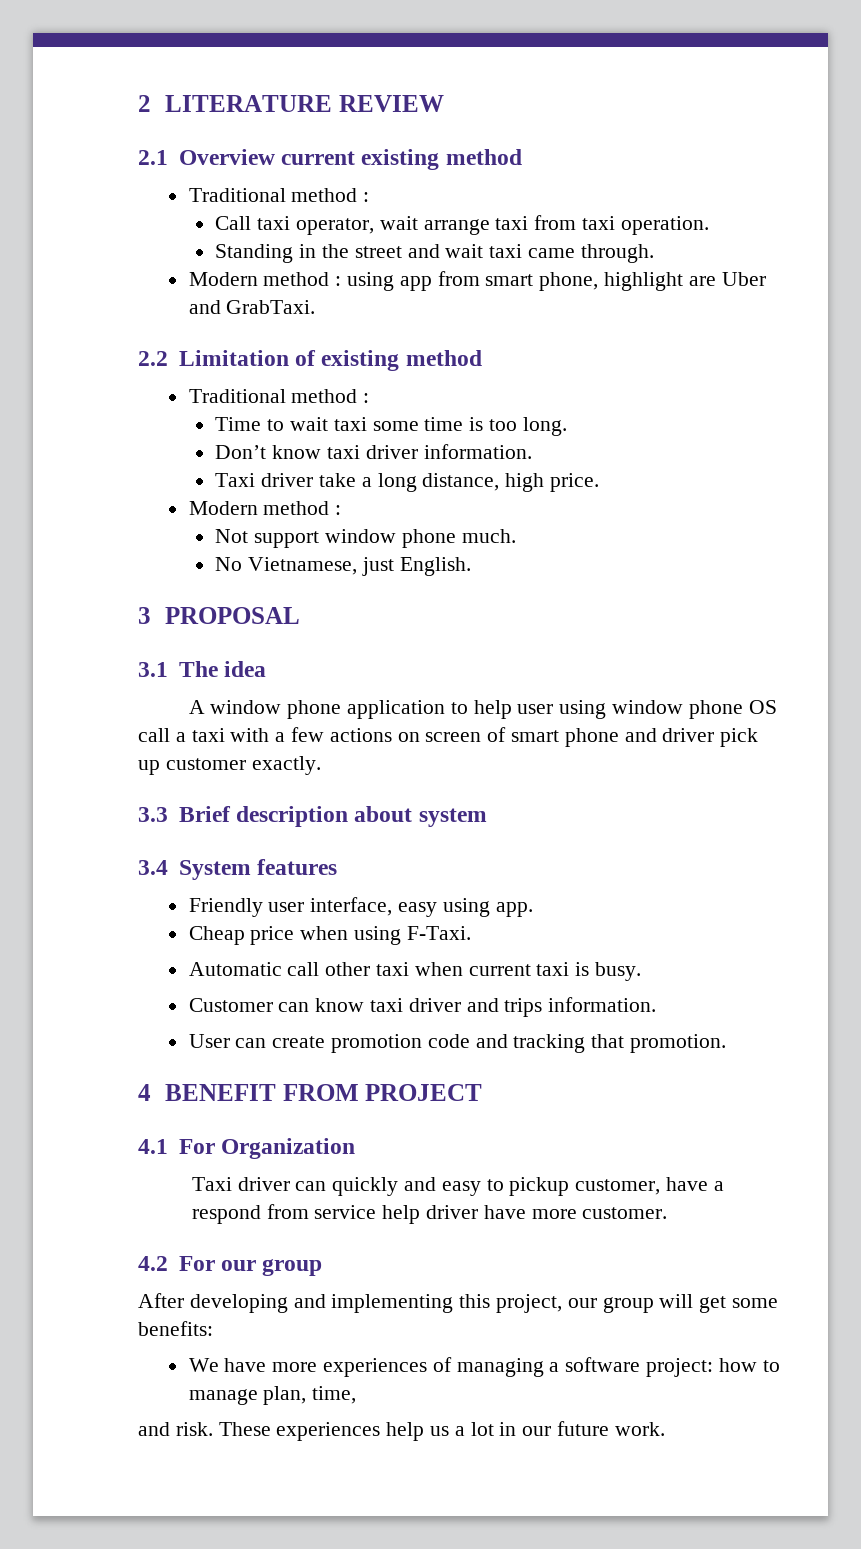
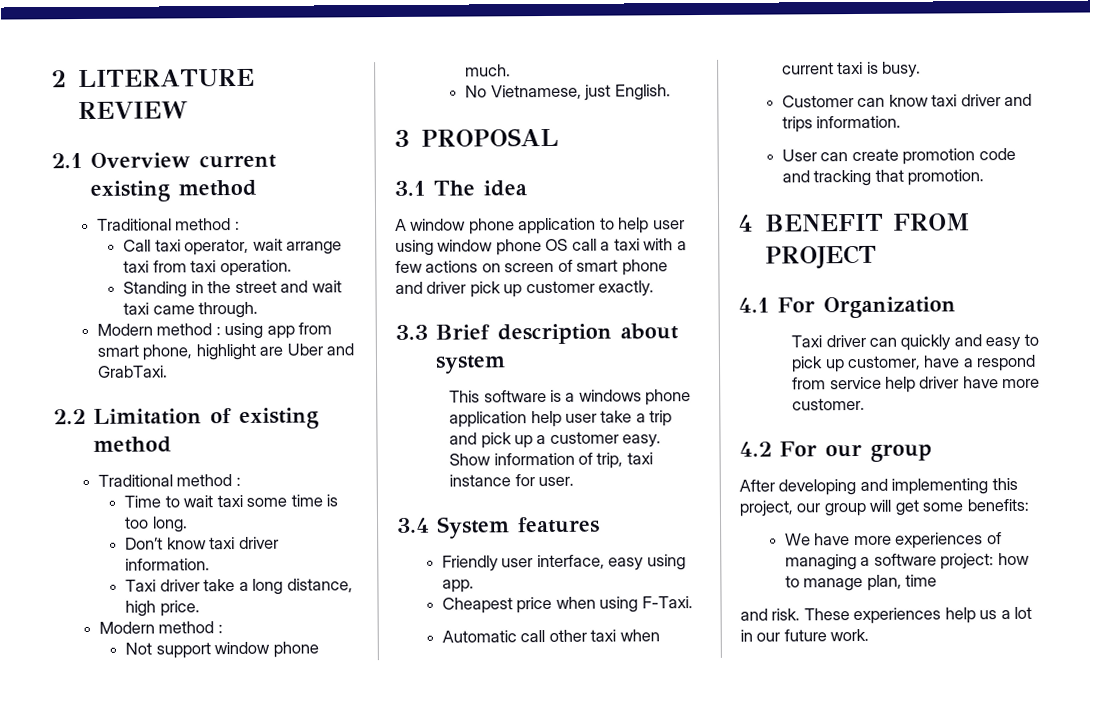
+ This software is a windows phone application help user take a trip and pick up a customer easy. Show information of trip, taxi instance for user.
- Cheap price when using F-Taxi.
+ Cheapest price when using F-Taxi.
- Taxi driver can quickly and easy to pickup customer, have a respond from service help driver have more customer.
+ Taxi driver can quickly and easy to pick up customer, have a respond from service help driver have more customer.
- We have more experiences of managing a software project: how to manage plan, time,
+ We have more experiences of managing a software project: how to manage plan, time

